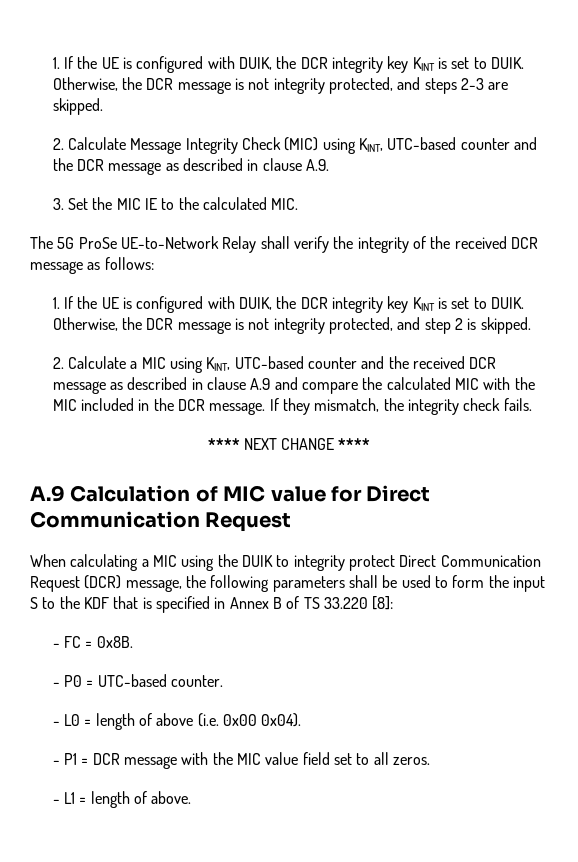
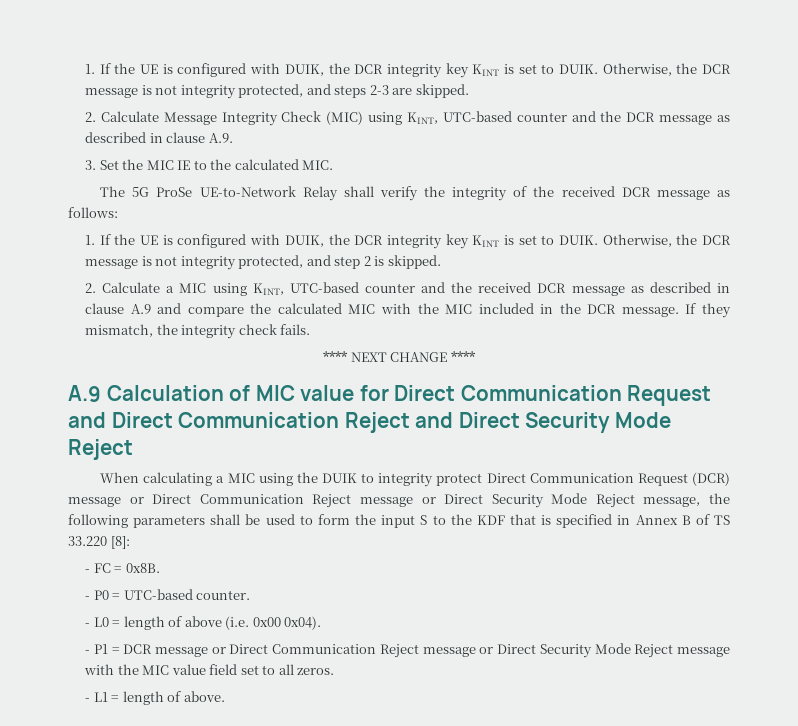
- A.9 Calculation of MIC value for Direct Communication Request
+ A.9 Calculation of MIC value for Direct Communication Request and Direct Communication Reject and Direct Security Mode Reject
- When calculating a MIC using the DUIK to integrity protect Direct Communication Request (DCR) message, the following parameters shall be used to form the input S to the KDF that is specified in Annex B of TS 33.220 [8]:
+ When calculating a MIC using the DUIK to integrity protect Direct Communication Request (DCR) message or Direct Communication Reject message or Direct Security Mode Reject message, the following parameters shall be used to form the input S to the KDF that is specified in Annex B of TS 33.220 [8]:
- - P1 = DCR message with the MIC value field set to all zeros.
+ - P1 = DCR message or Direct Communication Reject message or Direct Security Mode Reject message with the MIC value field set to all zeros.

